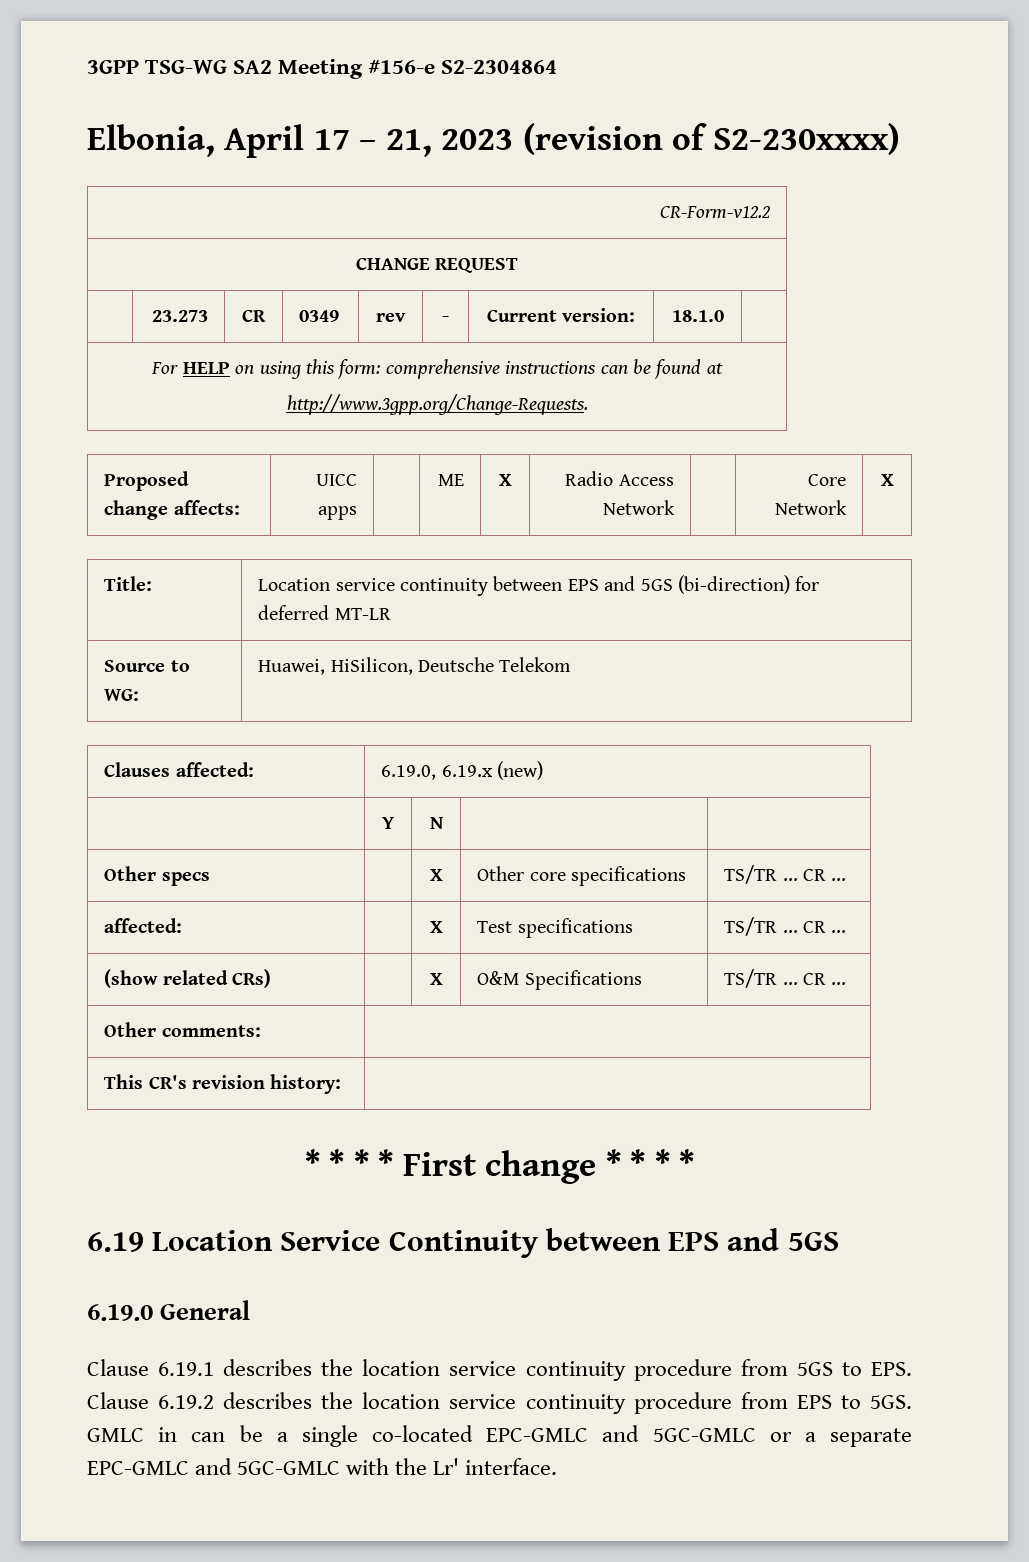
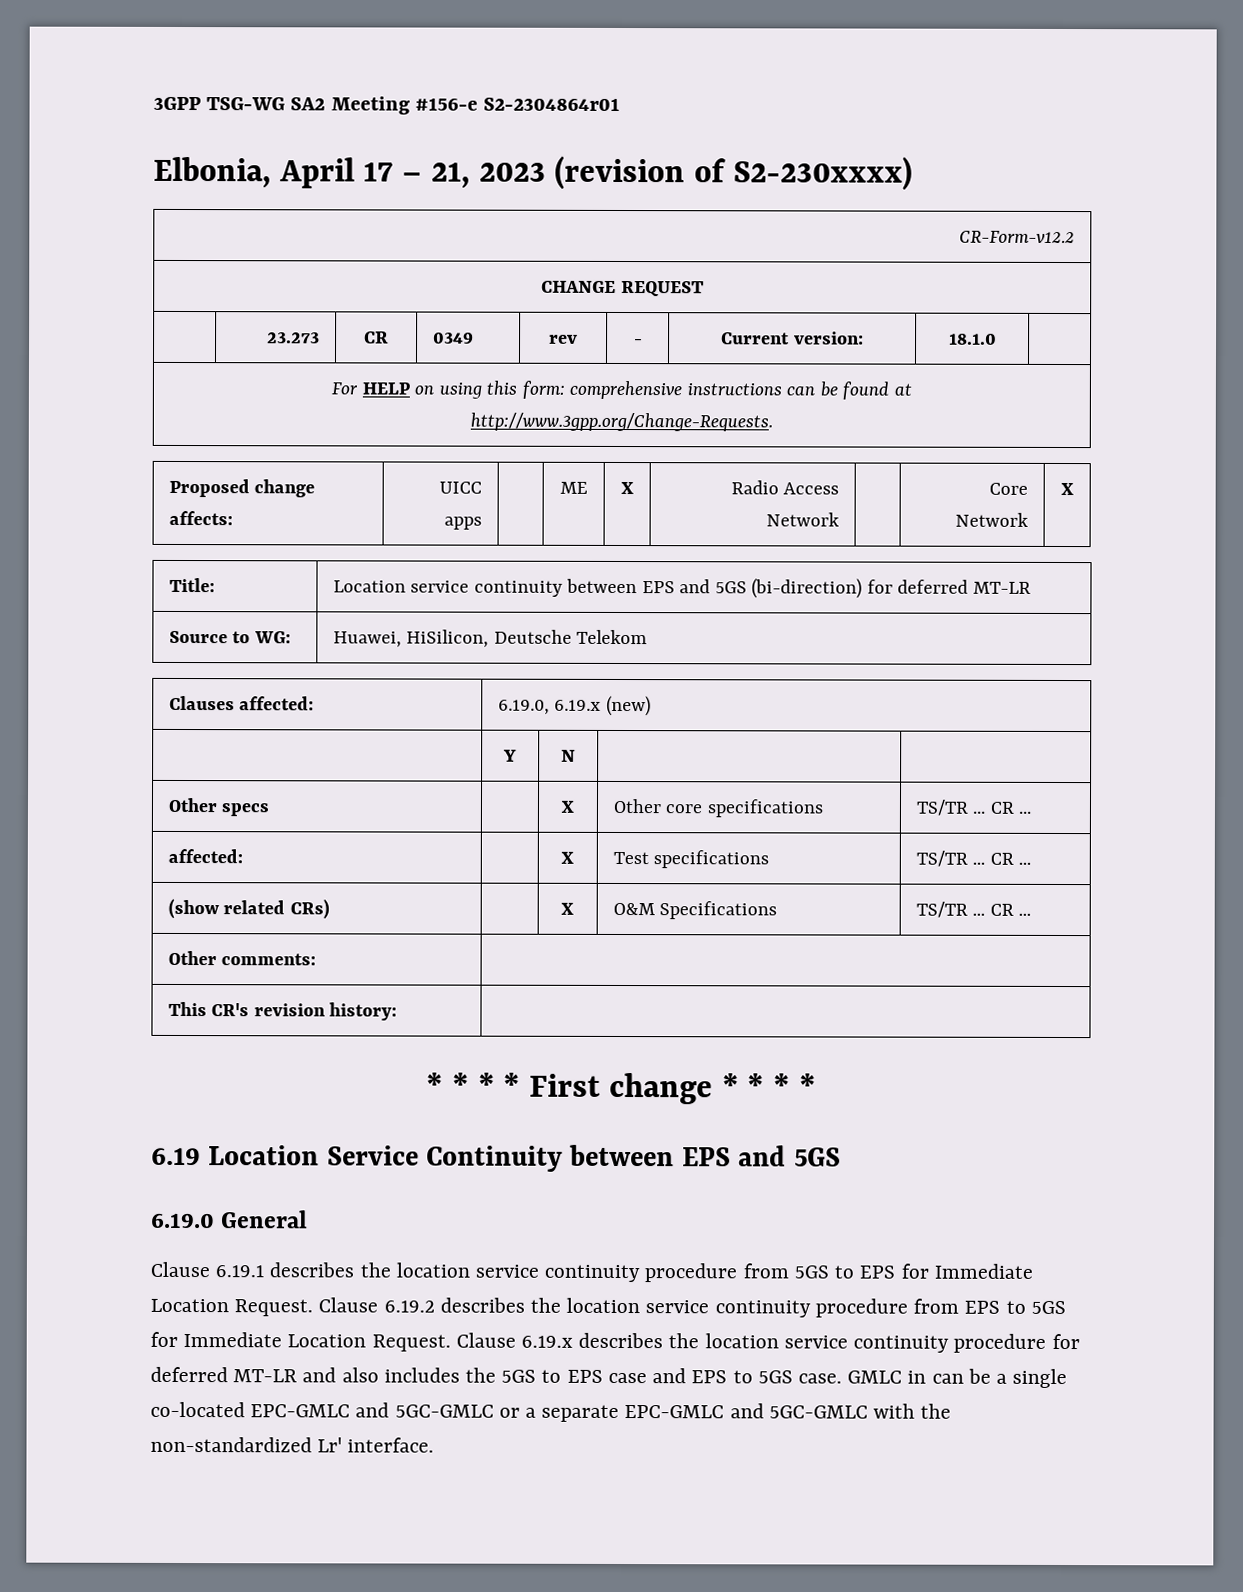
- 3GPP TSG-WG SA2 Meeting #156-e S2-2304864
+ 3GPP TSG-WG SA2 Meeting #156-e S2-2304864r01
- Clause 6.19.1 describes the location service continuity procedure from 5GS to EPS. Clause 6.19.2 describes the location service continuity procedure from EPS to 5GS.
+ Clause 6.19.1 describes the location service continuity procedure from 5GS to EPS for Immediate Location Request. Clause 6.19.2 describes the location service continuity procedure from EPS to 5GS for Immediate Location Request. Clause 6.19.x describes the location service continuity procedure for deferred MT-LR and also includes the 5GS to EPS case and EPS to 5GS case.
- GMLC in can be a single co-located EPC-GMLC and 5GC-GMLC or a separate EPC-GMLC and 5GC-GMLC with the Lr' interface.
+ GMLC in can be a single co-located EPC-GMLC and 5GC-GMLC or a separate EPC-GMLC and 5GC-GMLC with the non-standardized Lr' interface.

